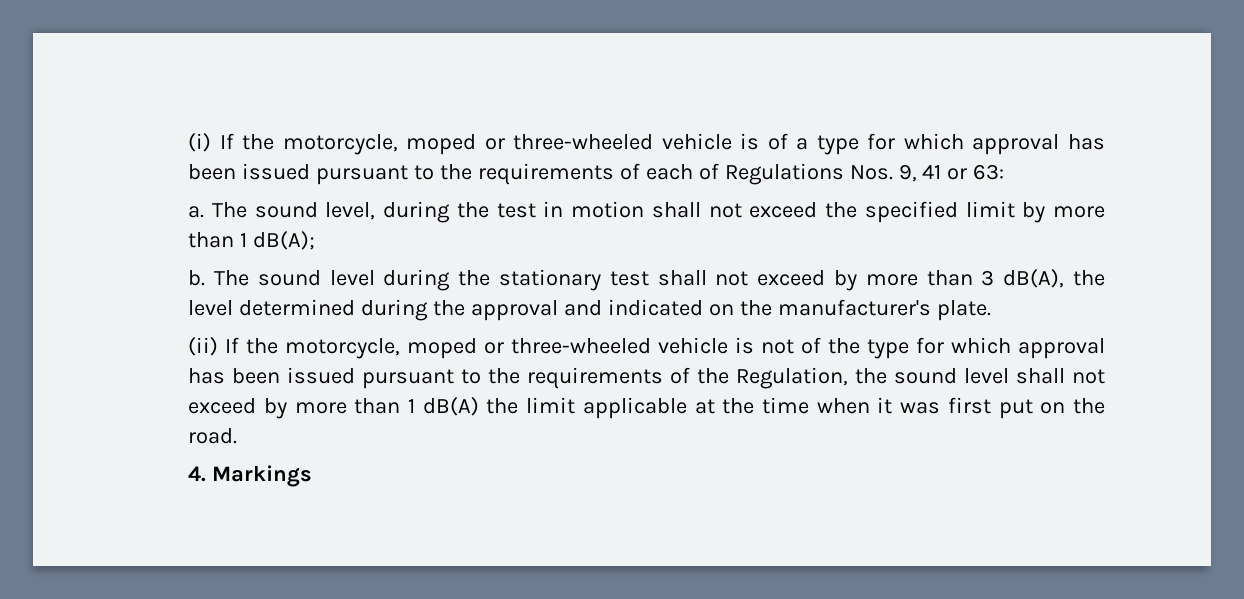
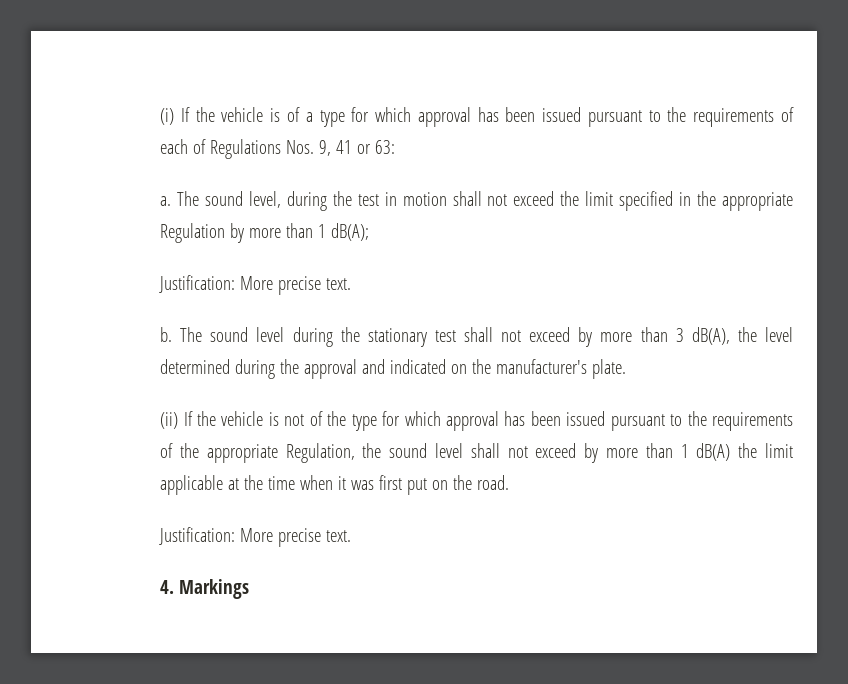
- (i) If the motorcycle, moped or three-wheeled vehicle is of a type for which approval has been issued pursuant to the requirements of each of Regulations Nos. 9, 41 or 63:
+ (i) If the vehicle is of a type for which approval has been issued pursuant to the requirements of each of Regulations Nos. 9, 41 or 63:
- The sound level, during the test in motion shall not exceed the specified limit by more than 1 dB(A);
+ The sound level, during the test in motion shall not exceed the limit specified in the appropriate Regulation by more than 1 dB(A);
+ Justification: More precise text.
- (ii) If the motorcycle, moped or three-wheeled vehicle is not of the type for which approval has been issued pursuant to the requirements of the Regulation, the sound level shall not exceed by more than 1 dB(A) the limit applicable at the time when it was first put on the road.
+ (ii) If the vehicle is not of the type for which approval has been issued pursuant to the requirements of the appropriate Regulation, the sound level shall not exceed by more than 1 dB(A) the limit applicable at the time when it was first put on the road.
+ Justification: More precise text.

